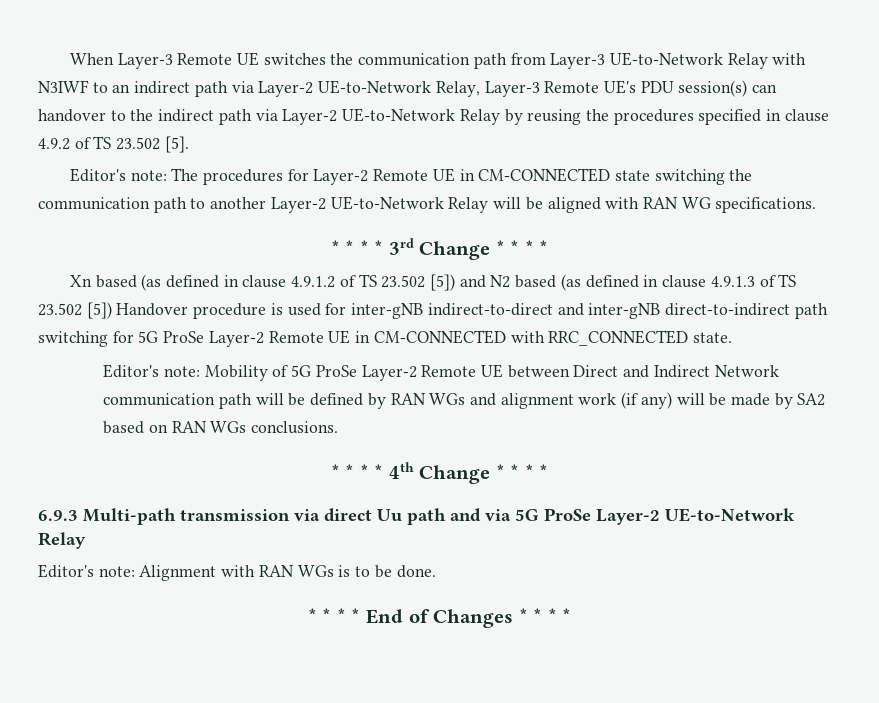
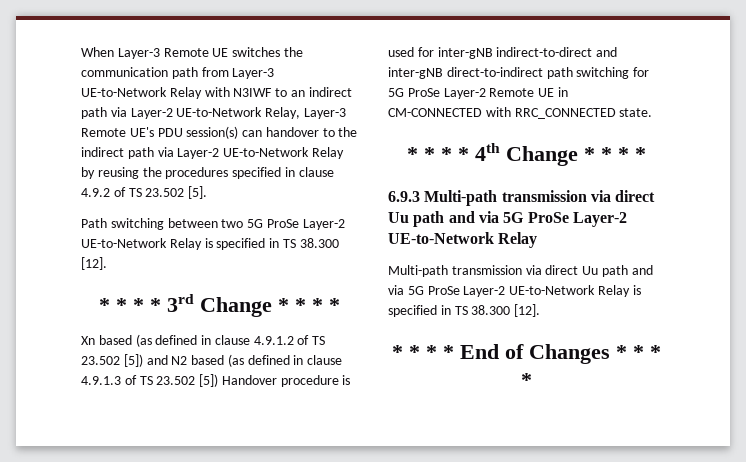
- Editor's note: The procedures for Layer-2 Remote UE in CM-CONNECTED state switching the communication path to another Layer-2 UE-to-Network Relay will be aligned with RAN WG specifications.
+ Path switching between two 5G ProSe Layer-2 UE-to-Network Relay is specified in TS 38.300 [12].
- Editor's note: Mobility of 5G ProSe Layer-2 Remote UE between Direct and Indirect Network communication path will be defined by RAN WGs and alignment work (if any) will be made by SA2 based on RAN WGs conclusions.
- Editor's note: Alignment with RAN WGs is to be done.
+ Multi-path transmission via direct Uu path and via 5G ProSe Layer-2 UE-to-Network Relay is specified in TS 38.300 [12].

